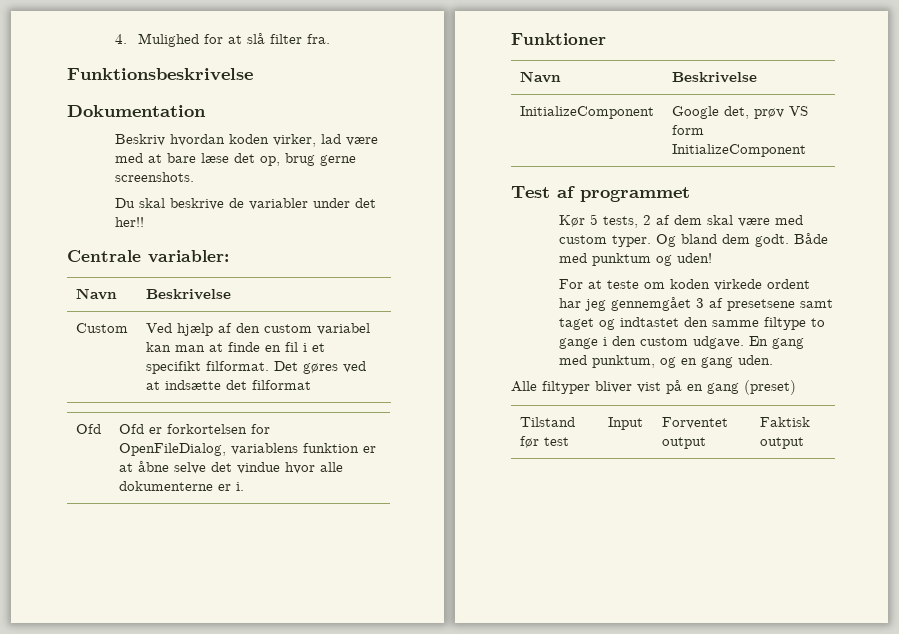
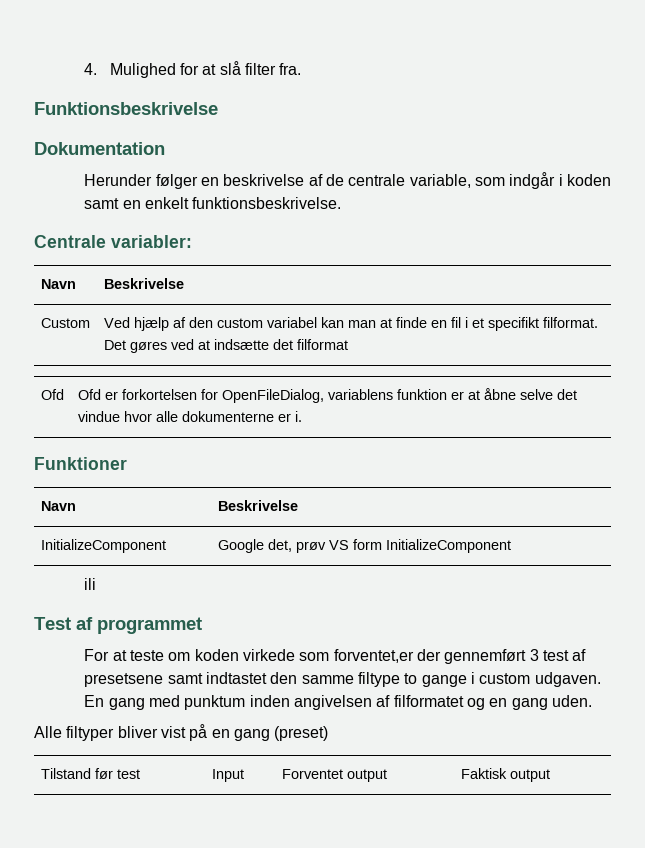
- Beskriv hvordan koden virker, lad være med at bare læse det op, brug gerne screenshots.
- Du skal beskrive de variabler under det her!!
+ Herunder følger en beskrivelse af de centrale variable, som indgår i koden samt en enkelt funktionsbeskrivelse.
+ ili
- Kør 5 tests, 2 af dem skal være med custom typer. Og bland dem godt. Både med punktum og uden!
- For at teste om koden virkede ordent har jeg gennemgået 3 af presetsene samt taget og indtastet den samme filtype to gange i den custom udgave. En gang med punktum, og en gang uden.
+ For at teste om koden virkede som forventet,er der gennemført 3 test af presetsene samt indtastet den samme filtype to gange i custom udgaven. En gang med punktum inden angivelsen af filformatet og en gang uden.

